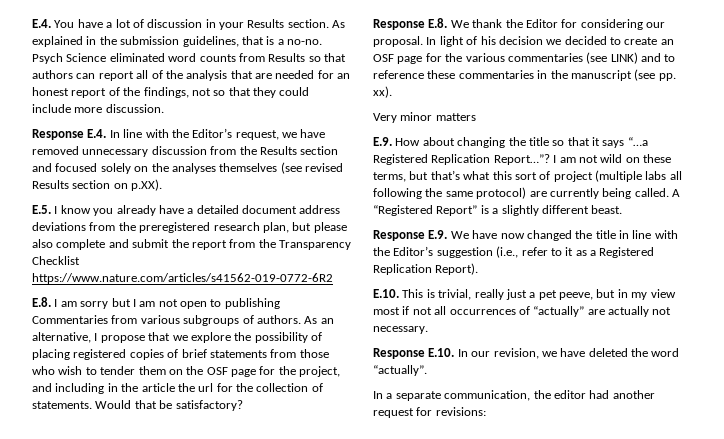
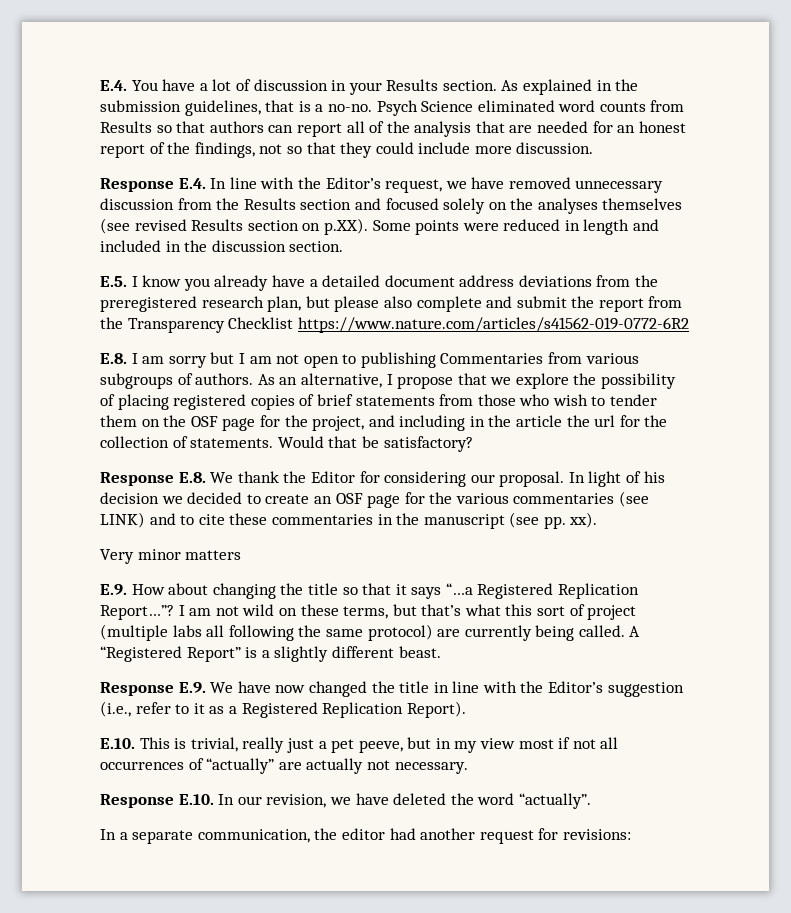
- Response E.4. In line with the Editor’s request, we have removed unnecessary discussion from the Results section and focused solely on the analyses themselves (see revised Results section on p.XX).
+ Response E.4. In line with the Editor’s request, we have removed unnecessary discussion from the Results section and focused solely on the analyses themselves (see revised Results section on p.XX). Some points were reduced in length and included in the discussion section.
- In light of his decision we decided to create an OSF page for the various commentaries (see LINK) and to reference these commentaries in the manuscript (see pp. xx).
+ In light of his decision we decided to create an OSF page for the various commentaries (see LINK) and to cite these commentaries in the manuscript (see pp. xx).

